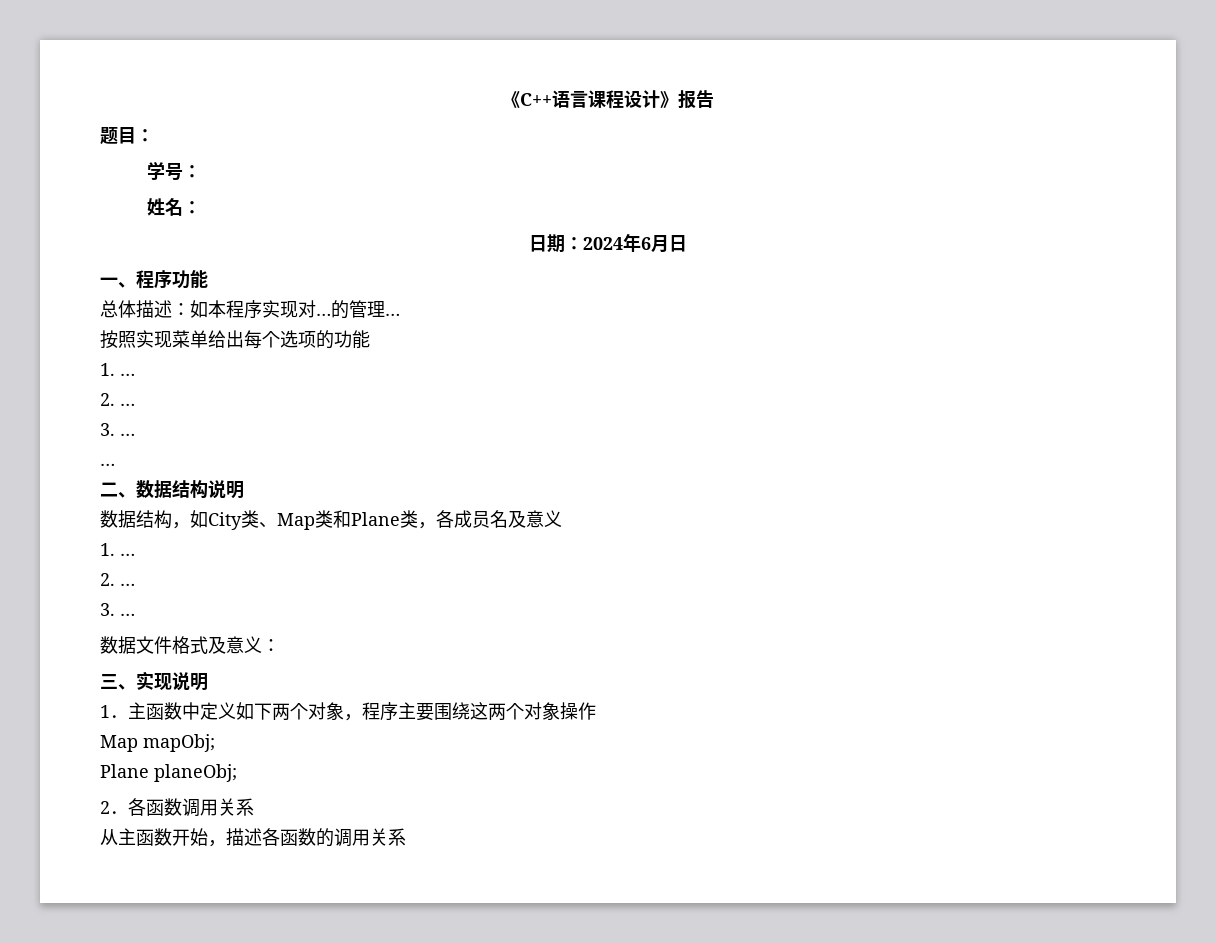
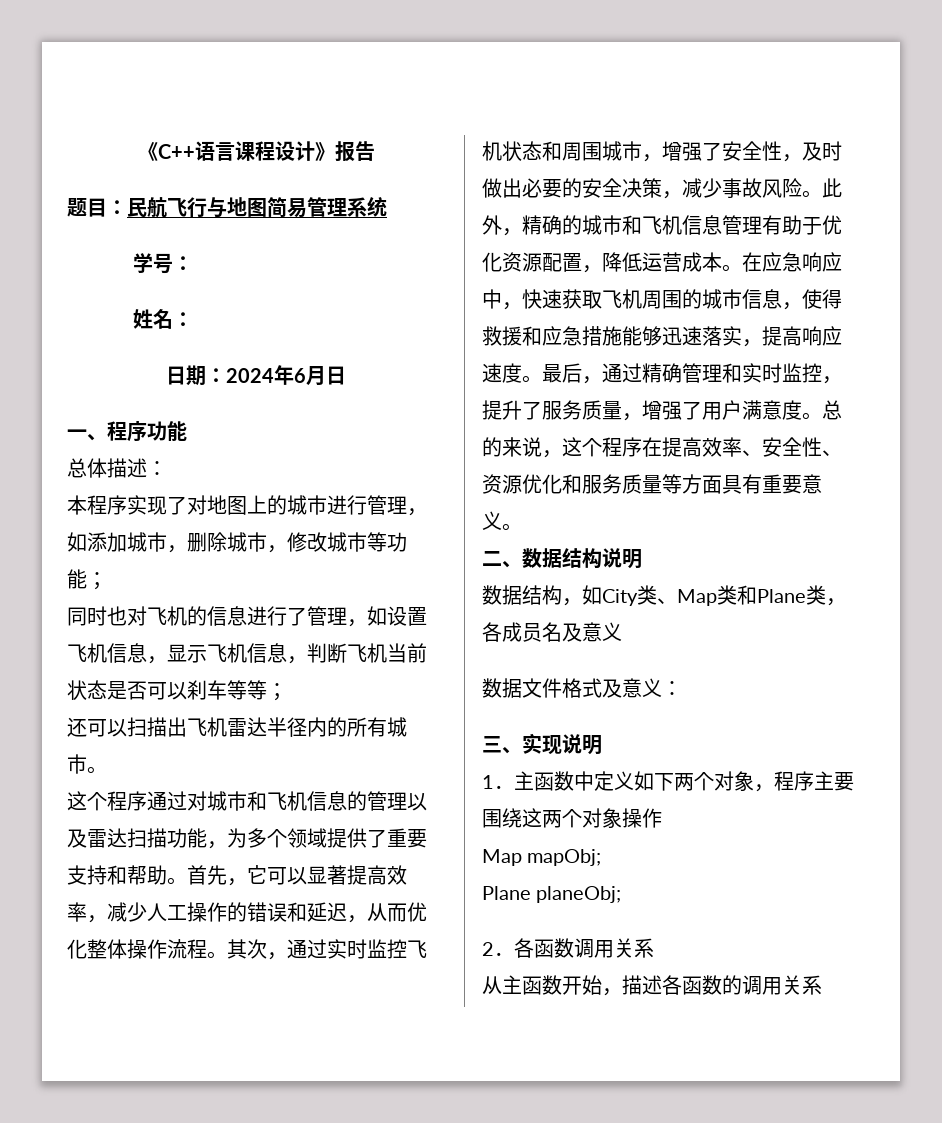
- 题目：
+ 题目：民航飞行与地图简易管理系统
- 总体描述：如本程序实现对…的管理…
- 按照实现菜单给出每个选项的功能
- 1. …
- 2. …
- 3. …
- …
+ 总体描述：
+ 本程序实现了对地图上的城市进行管理，如添加城市，删除城市，修改城市等功能；
+ 同时也对飞机的信息进行了管理，如设置飞机信息，显示飞机信息，判断飞机当前状态是否可以刹车等等；
+ 还可以扫描出飞机雷达半径内的所有城市。
+ 这个程序通过对城市和飞机信息的管理以及雷达扫描功能，为多个领域提供了重要支持和帮助。首先，它可以显著提高效率，减少人工操作的错误和延迟，从而优化整体操作流程。其次，通过实时监控飞机状态和周围城市，增强了安全性，及时做出必要的安全决策，减少事故风险。此外，精确的城市和飞机信息管理有助于优化资源配置，降低运营成本。在应急响应中，快速获取飞机周围的城市信息，使得救援和应急措施能够迅速落实，提高响应速度。最后，通过精确管理和实时监控，提升了服务质量，增强了用户满意度。总的来说，这个程序在提高效率、安全性、资源优化和服务质量等方面具有重要意义。
  数据结构，如City类、Map类和Plane类，各成员名及意义
- 1. …
- 2. …
- 3. …

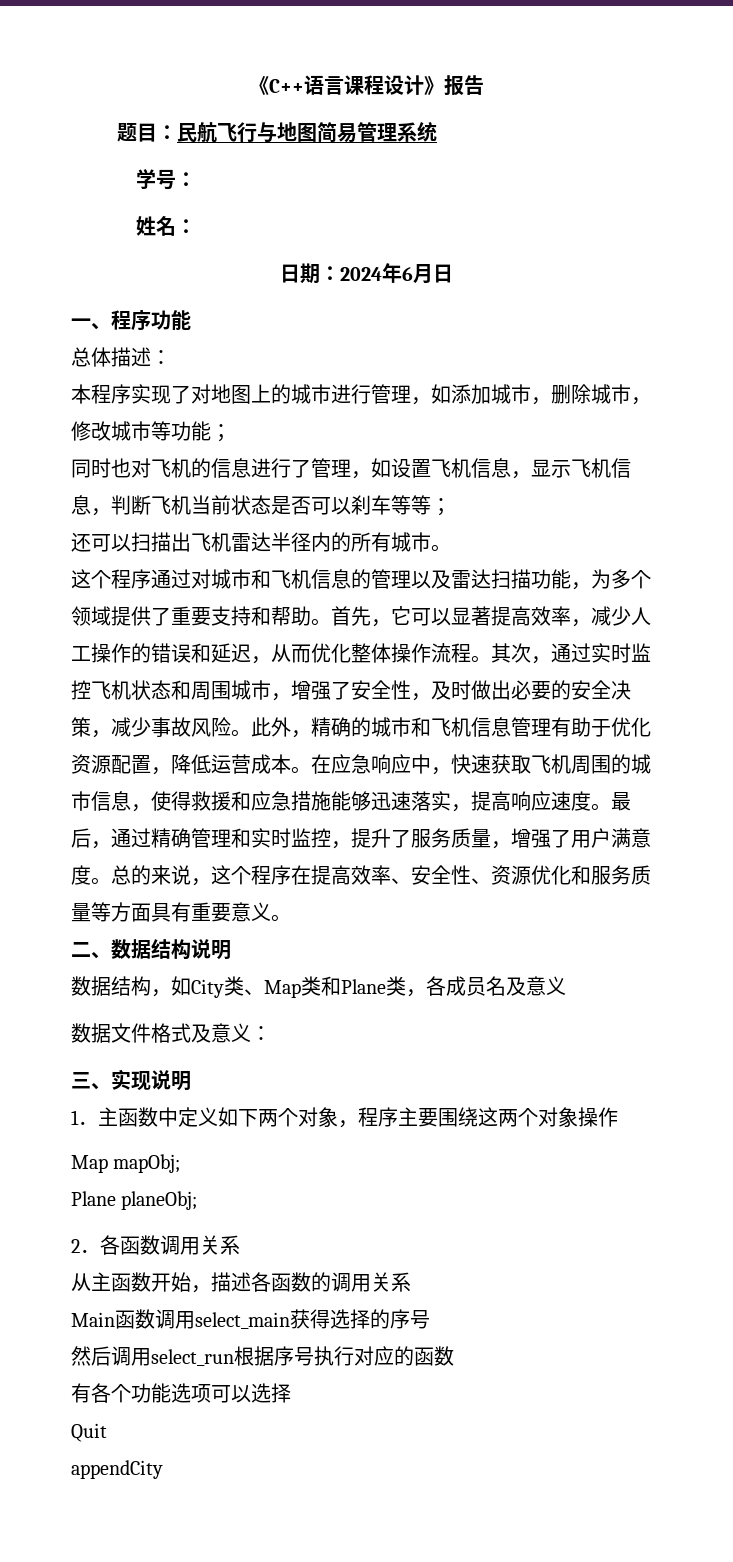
+ Main函数调用select_main获得选择的序号
+ 然后调用select_run根据序号执行对应的函数
+ 有各个功能选项可以选择
+ Quit
+ appendCity

